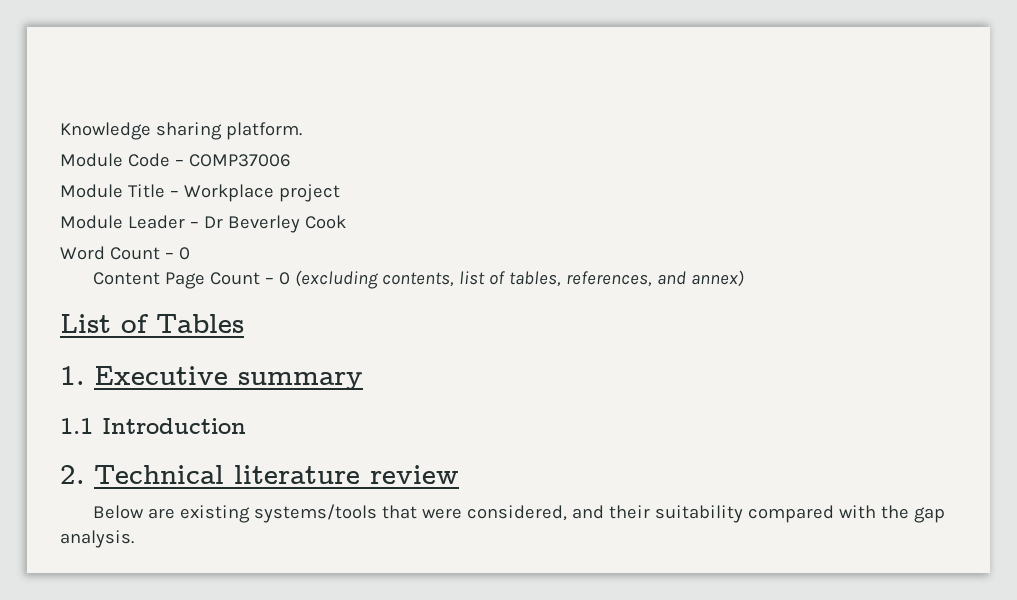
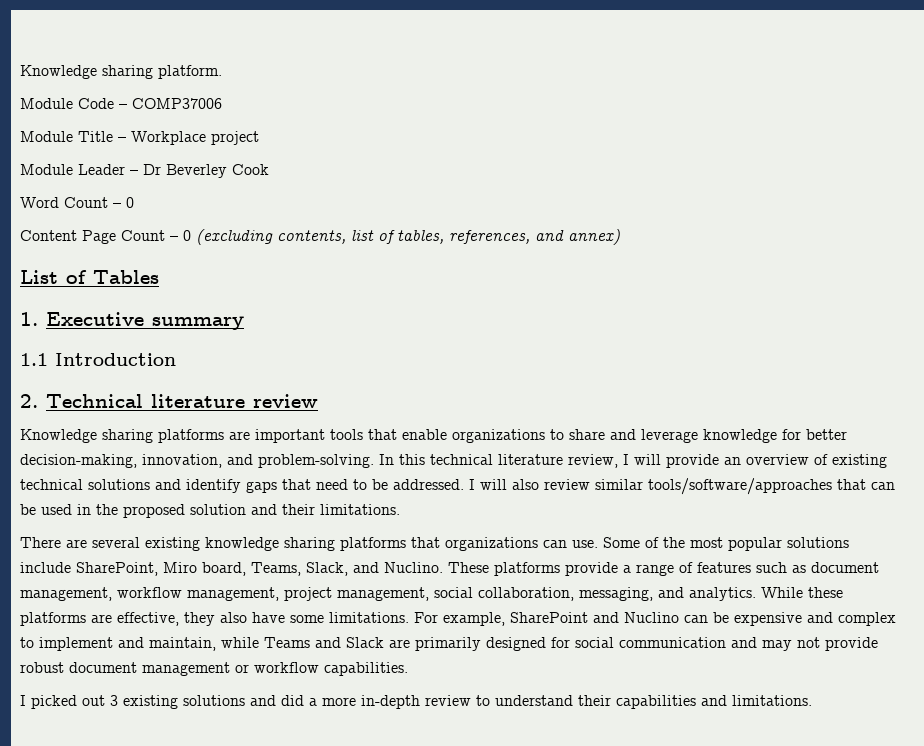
- Below are existing systems/tools that were considered, and their suitability compared with the gap analysis.
+ Knowledge sharing platforms are important tools that enable organizations to share and leverage knowledge for better decision-making, innovation, and problem-solving. In this technical literature review, I will provide an overview of existing technical solutions and identify gaps that need to be addressed. I will also review similar tools/software/approaches that can be used in the proposed solution and their limitations.
+ There are several existing knowledge sharing platforms that organizations can use. Some of the most popular solutions include SharePoint, Miro board, Teams, Slack, and Nuclino. These platforms provide a range of features such as document management, workflow management, project management, social collaboration, messaging, and analytics. While these platforms are effective, they also have some limitations. For example, SharePoint and Nuclino can be expensive and complex to implement and maintain, while Teams and Slack are primarily designed for social communication and may not provide robust document management or workflow capabilities.
+ I picked out 3 existing solutions and did a more in-depth review to understand their capabilities and limitations.

